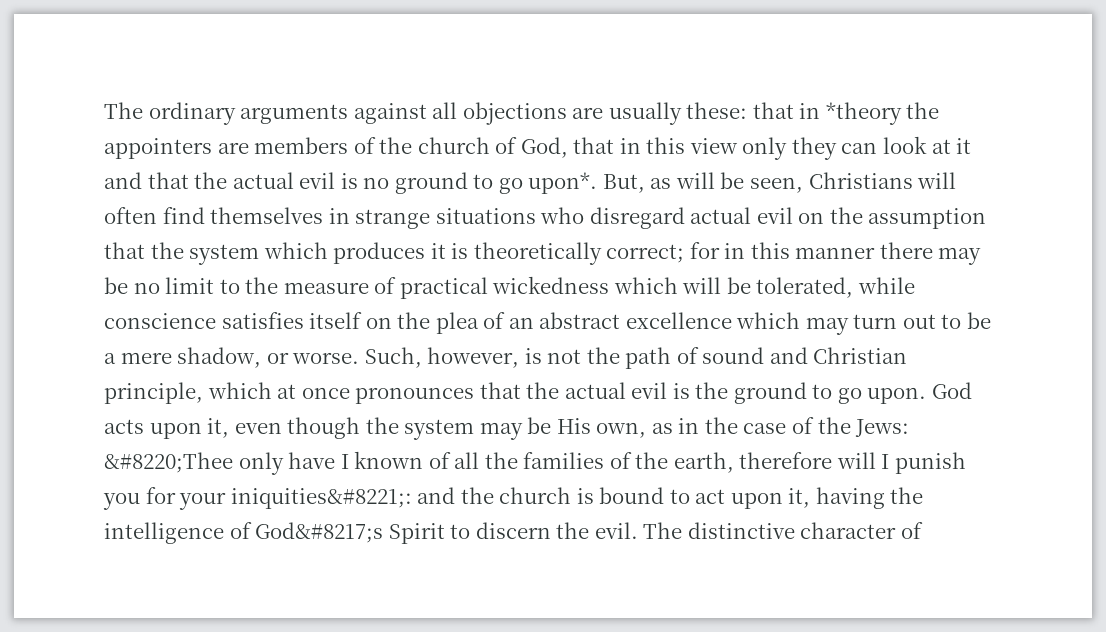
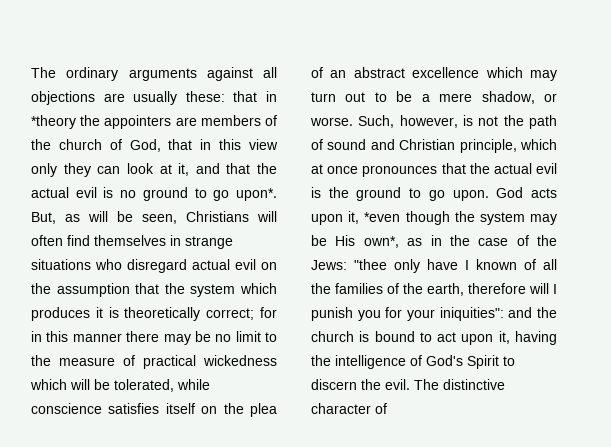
- The ordinary arguments against all objections are usually these: that in *theory the appointers are members of the church of God, that in this view only they can look at it and that the actual evil is no ground to go upon*.
+ The ordinary arguments against all objections are usually these: that in *theory the appointers are members of the church of God, that in this view only they can look at it, and that the actual evil is no ground to go upon*.
- God acts upon it, even though the system may be His own, as in the case of the Jews: &#8220;Thee only have I known of all the families of the earth, therefore will I punish you for your iniquities&#8221;: and the church is bound to act upon it, having the intelligence of God&#8217;s Spirit to discern the evil.
+ God acts upon it, *even though the system may be His own*, as in the case of the Jews: "thee only have I known of all the families of the earth, therefore will I punish you for your iniquities": and the church is bound to act upon it, having the intelligence of God's Spirit to discern the evil.

